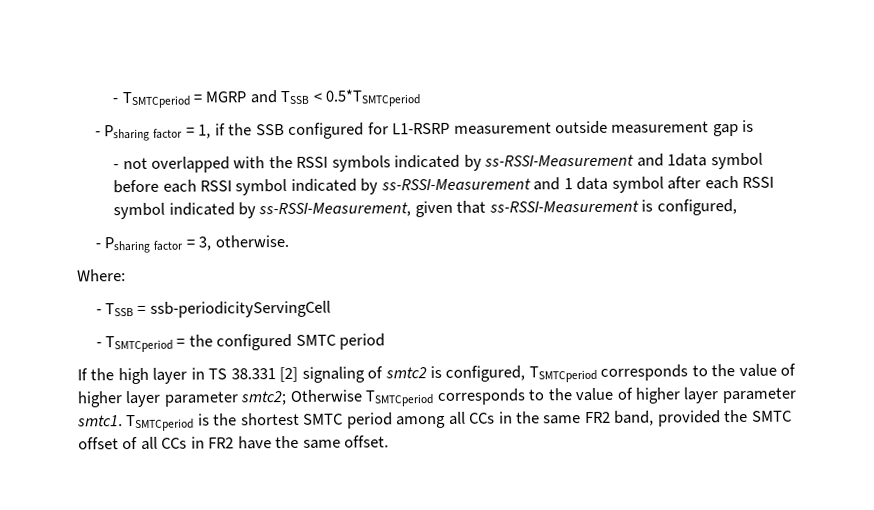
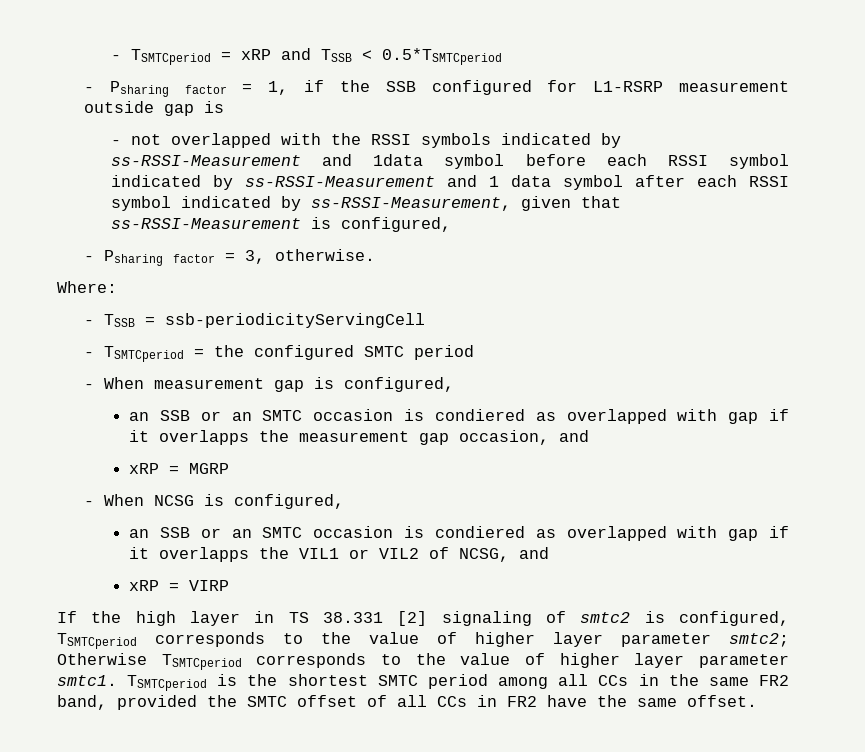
- - TSMTCperiod = MGRP and TSSB < 0.5*TSMTCperiod
+ - TSMTCperiod = xRP and TSSB < 0.5*TSMTCperiod
- - Psharing factor = 1, if the SSB configured for L1-RSRP measurement outside measurement gap is
+ - Psharing factor = 1, if the SSB configured for L1-RSRP measurement outside gap is
+ - When measurement gap is configured,
+ an SSB or an SMTC occasion is condiered as overlapped with gap if it overlapps the measurement gap occasion, and
+ xRP = MGRP
+ - When NCSG is configured,
+ an SSB or an SMTC occasion is condiered as overlapped with gap if it overlapps the VIL1 or VIL2 of NCSG, and
+ xRP = VIRP

